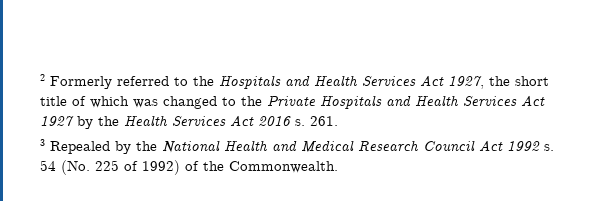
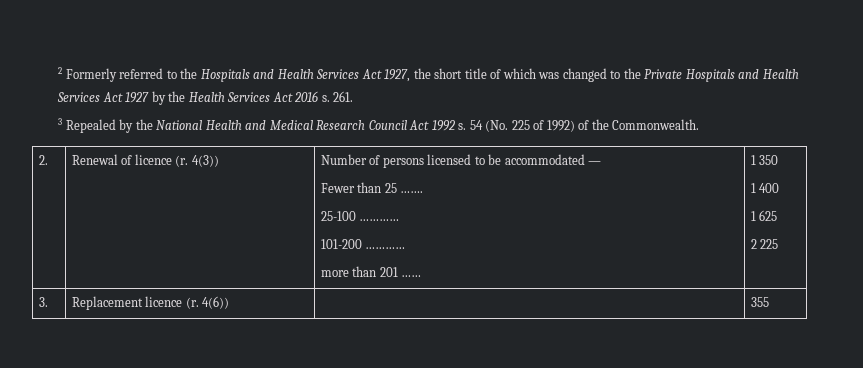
+ 2. | Renewal of licence (r. 4(3)) | Number of persons licensed to be accommodated —
+ Fewer than 25 …….
+ 25-100 …………
+ 101-200 …………
+ more than 201 …… | 1 350
+ 1 400
+ 1 625
+ 2 225
+ 3. | Replacement licence (r. 4(6)) | | 355

